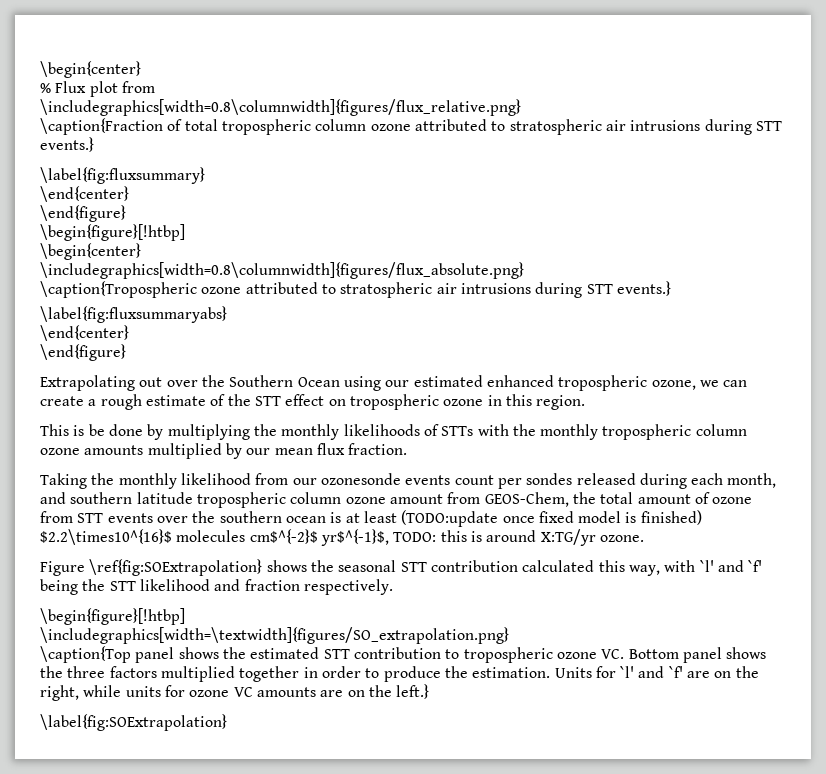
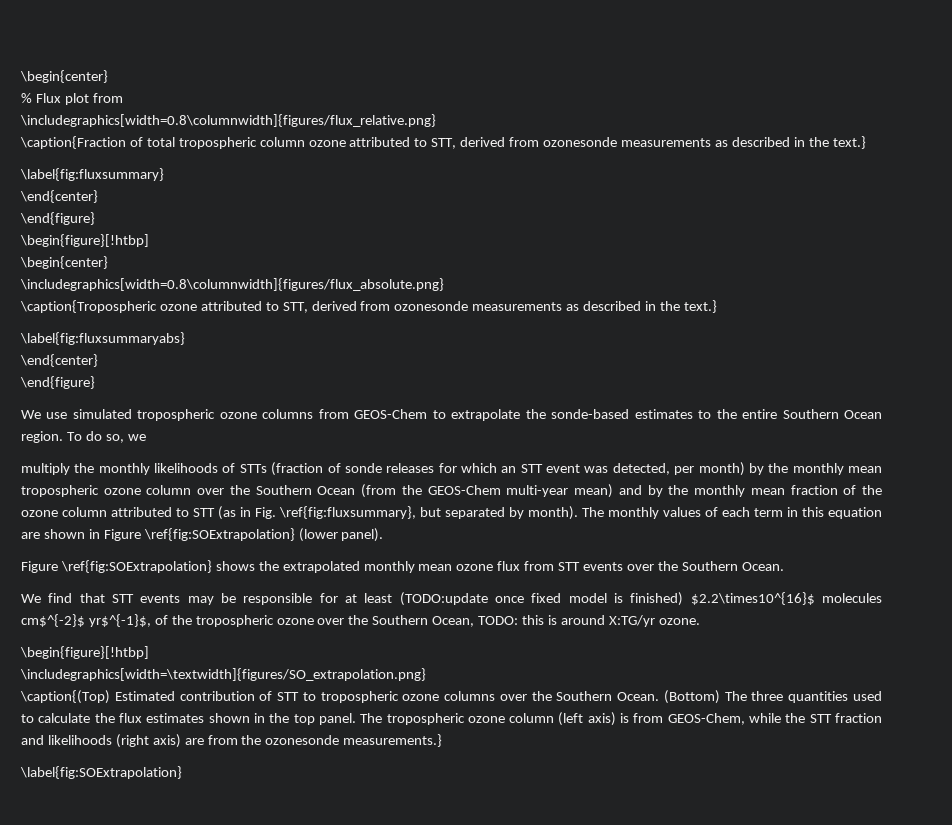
- \caption{Fraction of total tropospheric column ozone attributed to stratospheric air intrusions during STT events.}
+ \caption{Fraction of total tropospheric column ozone attributed to STT, derived from ozonesonde measurements as described in the text.}
- \caption{Tropospheric ozone attributed to stratospheric air intrusions during STT events.}
+ \caption{Tropospheric ozone attributed to STT, derived from ozonesonde measurements as described in the text.}
  \label{fig:fluxsummaryabs}
  \end{center}
  \end{figure}
- Extrapolating out over the Southern Ocean using our estimated enhanced tropospheric ozone, we can create a rough estimate of the STT effect on tropospheric ozone in this region.
- This is be done by multiplying the monthly likelihoods of STTs with the monthly tropospheric column ozone amounts multiplied by our mean flux fraction.
- Taking the monthly likelihood from our ozonesonde events count per sondes released during each month, and southern latitude tropospheric column ozone amount from GEOS-Chem, the total amount of ozone from STT events over the southern ocean is at least (TODO:update once fixed model is finished) $2.2\times10^{16}$ molecules cm$^{-2}$ yr$^{-1}$, TODO: this is around X:TG/yr ozone.
- Figure \ref{fig:SOExtrapolation} shows the seasonal STT contribution calculated this way, with `l' and `f' being the STT likelihood and fraction respectively.
+ We use simulated tropospheric ozone columns from GEOS-Chem to extrapolate the sonde-based estimates to the entire Southern Ocean region. To do so, we
+ multiply the monthly likelihoods of STTs (fraction of sonde releases for which an STT event was detected, per month) by the monthly mean tropospheric ozone column over the Southern Ocean (from the GEOS-Chem multi-year mean) and by the monthly mean fraction of the ozone column attributed to STT (as in Fig. \ref{fig:fluxsummary}, but separated by month). The monthly values of each term in this equation are shown in Figure \ref{fig:SOExtrapolation} (lower panel).
+ Figure \ref{fig:SOExtrapolation} shows the extrapolated monthly mean ozone flux from STT events over the Southern Ocean.
+ We find that STT events may be responsible for at least (TODO:update once fixed model is finished) $2.2\times10^{16}$ molecules cm$^{-2}$ yr$^{-1}$, of the tropospheric ozone over the Southern Ocean, TODO: this is around X:TG/yr ozone.
  \begin{figure}[!htbp]
  \includegraphics[width=\textwidth]{figures/SO_extrapolation.png}
- \caption{Top panel shows the estimated STT contribution to tropospheric ozone VC. Bottom panel shows the three factors multiplied together in order to produce the estimation. Units for `l' and `f' are on the right, while units for ozone VC amounts are on the left.}
+ \caption{(Top) Estimated contribution of STT to tropospheric ozone columns over the Southern Ocean. (Bottom) The three quantities used to calculate the flux estimates shown in the top panel. The tropospheric ozone column (left axis) is from GEOS-Chem, while the STT fraction and likelihoods (right axis) are from the ozonesonde measurements.}

